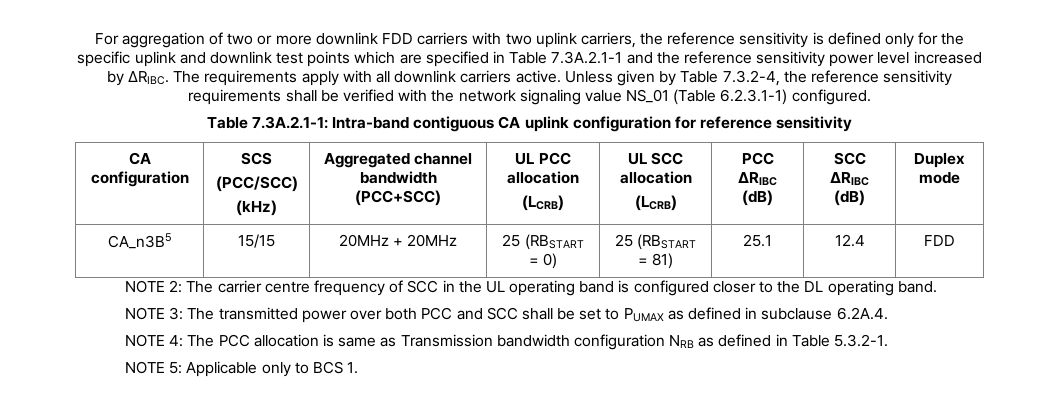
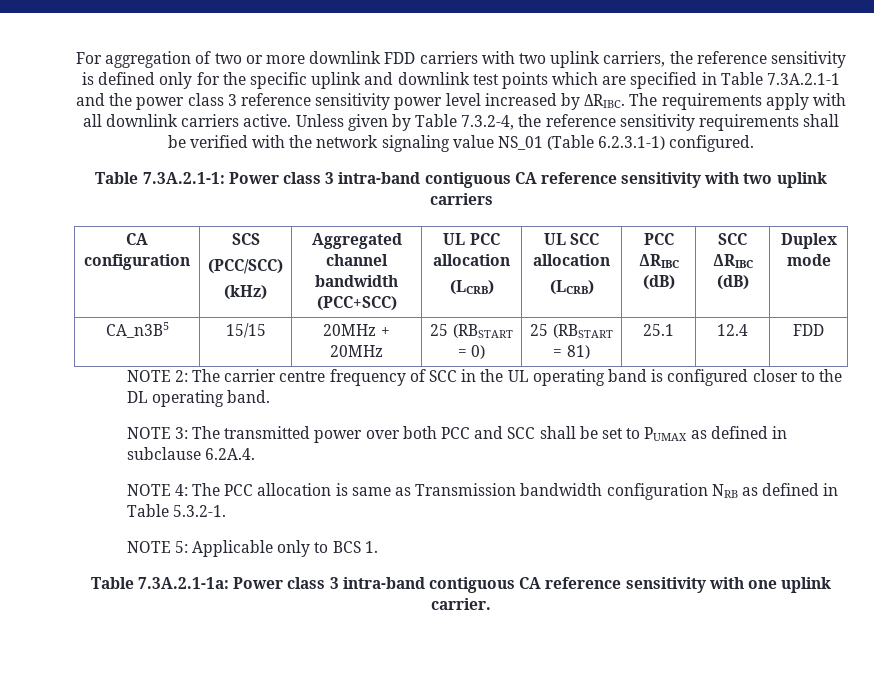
- For aggregation of two or more downlink FDD carriers with two uplink carriers, the reference sensitivity is defined only for the specific uplink and downlink test points which are specified in Table 7.3A.2.1-1 and the reference sensitivity power level increased by ΔRIBC.
+ For aggregation of two or more downlink FDD carriers with two uplink carriers, the reference sensitivity is defined only for the specific uplink and downlink test points which are specified in Table 7.3A.2.1-1 and the power class 3 reference sensitivity power level increased by ΔRIBC.
- Table 7.3A.2.1-1: Intra-band contiguous CA uplink configuration for reference sensitivity
+ Table 7.3A.2.1-1: Power class 3 intra-band contiguous CA reference sensitivity with two uplink carriers
+ Table 7.3A.2.1-1a: Power class 3 intra-band contiguous CA reference sensitivity with one uplink carrier.

